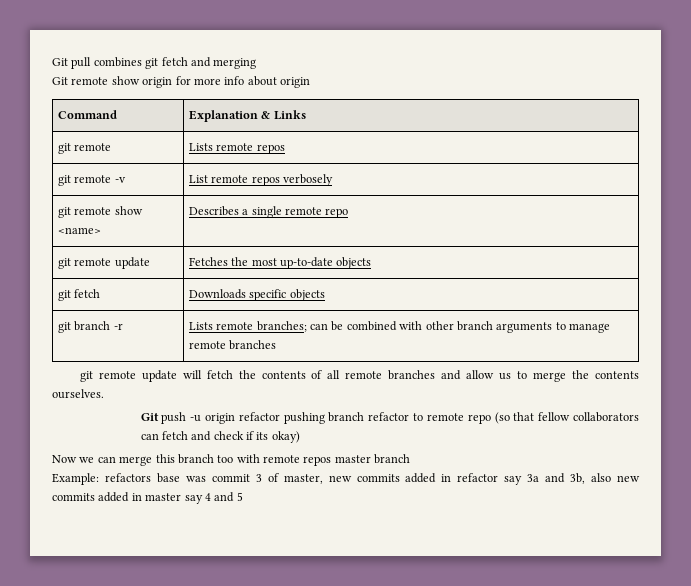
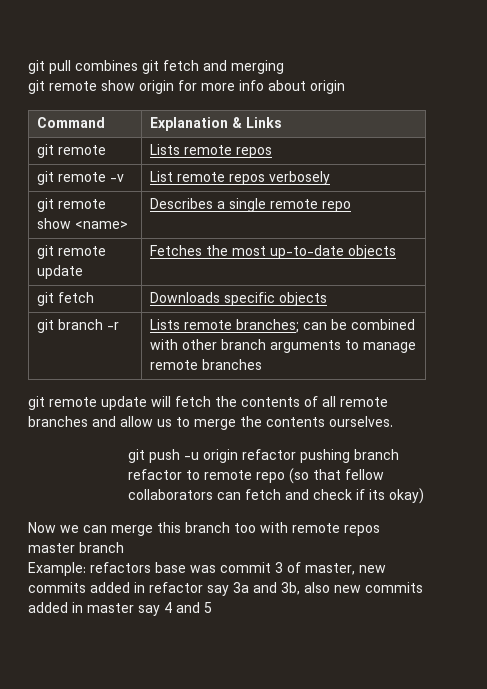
- Git pull combines git fetch and merging
+ git pull combines git fetch and merging
- Git remote show origin for more info about origin
+ git remote show origin for more info about origin
- Git push -u origin refactor pushing branch refactor to remote repo (so that fellow collaborators can fetch and check if its okay)
+ git push -u origin refactor pushing branch refactor to remote repo (so that fellow collaborators can fetch and check if its okay)

